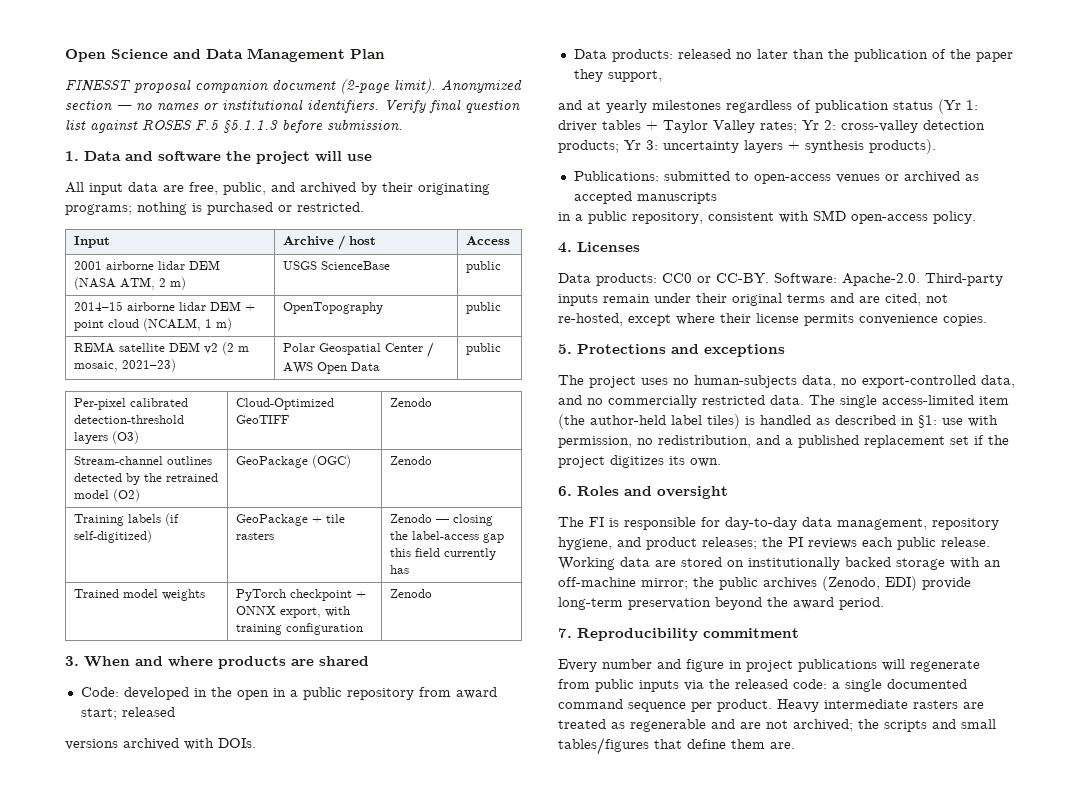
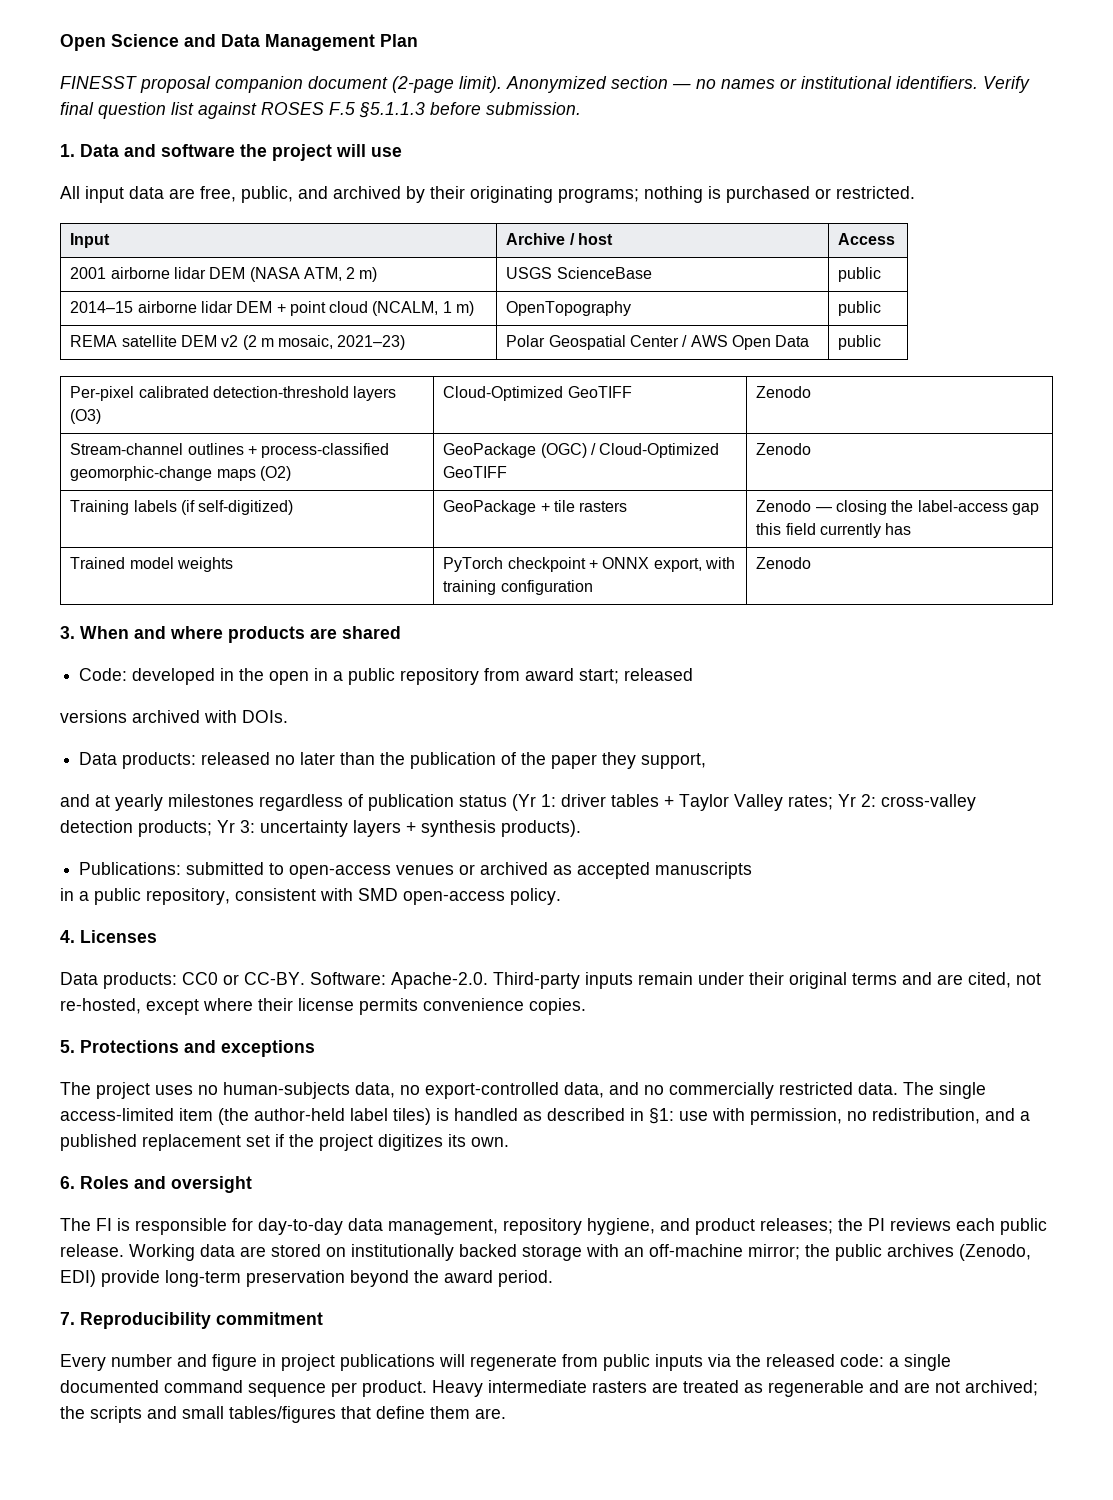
- Stream-channel outlines detected by the retrained model (O2) | GeoPackage (OGC) | Zenodo
+ Stream-channel outlines + process-classified geomorphic-change maps (O2) | GeoPackage (OGC) / Cloud-Optimized GeoTIFF | Zenodo

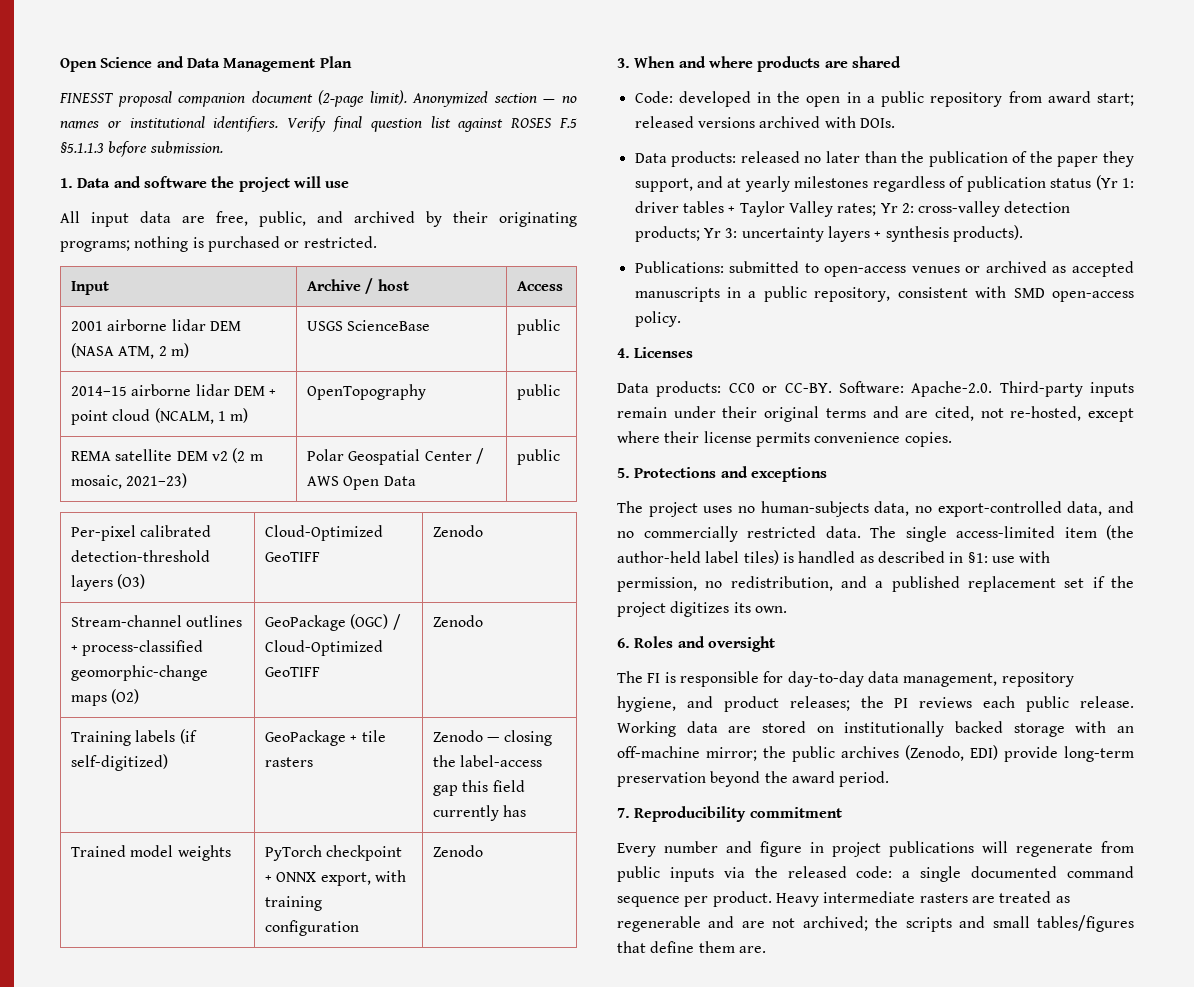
- Code: developed in the open in a public repository from award start; released
- versions archived with DOIs.
+ Code: developed in the open in a public repository from award start; released versions archived with DOIs.
- Data products: released no later than the publication of the paper they support,
- and at yearly milestones regardless of publication status (Yr 1: driver tables + Taylor Valley rates; Yr 2: cross-valley detection products; Yr 3: uncertainty layers + synthesis products).
+ Data products: released no later than the publication of the paper they support, and at yearly milestones regardless of publication status (Yr 1: driver tables + Taylor Valley rates; Yr 2: cross-valley detection products; Yr 3: uncertainty layers + synthesis products).
- Publications: submitted to open-access venues or archived as accepted manuscripts
- in a public repository, consistent with SMD open-access policy.
+ Publications: submitted to open-access venues or archived as accepted manuscripts in a public repository, consistent with SMD open-access policy.

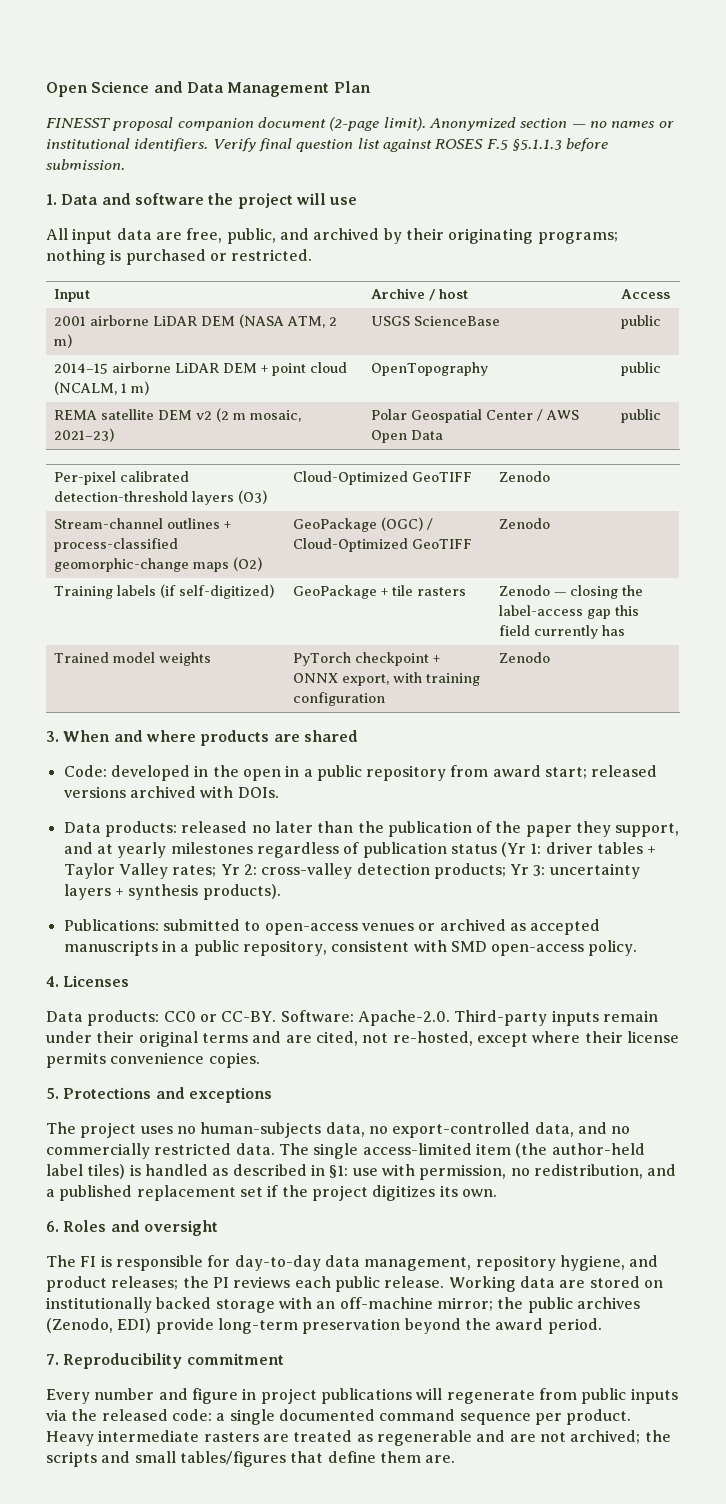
- 2001 airborne lidar DEM (NASA ATM, 2 m) | USGS ScienceBase | public
+ 2001 airborne LiDAR DEM (NASA ATM, 2 m) | USGS ScienceBase | public
- 2014–15 airborne lidar DEM + point cloud (NCALM, 1 m) | OpenTopography | public
+ 2014–15 airborne LiDAR DEM + point cloud (NCALM, 1 m) | OpenTopography | public

